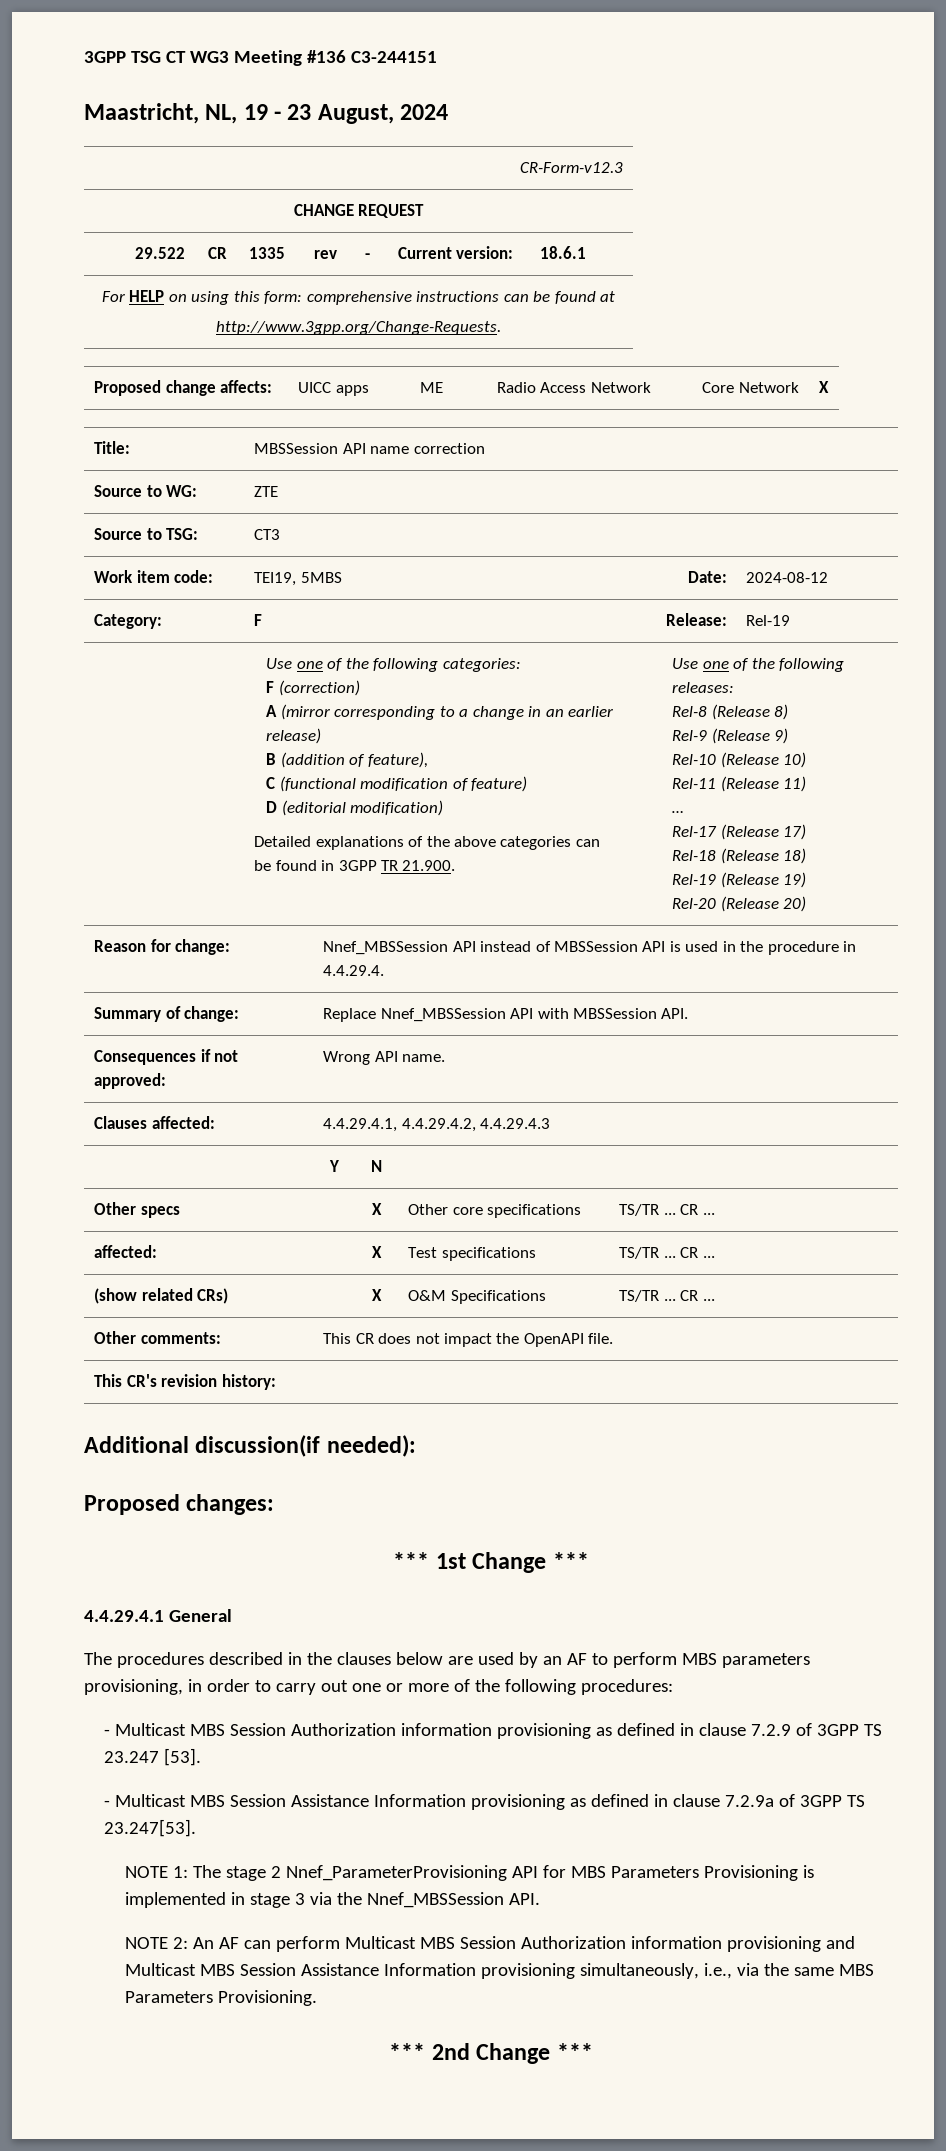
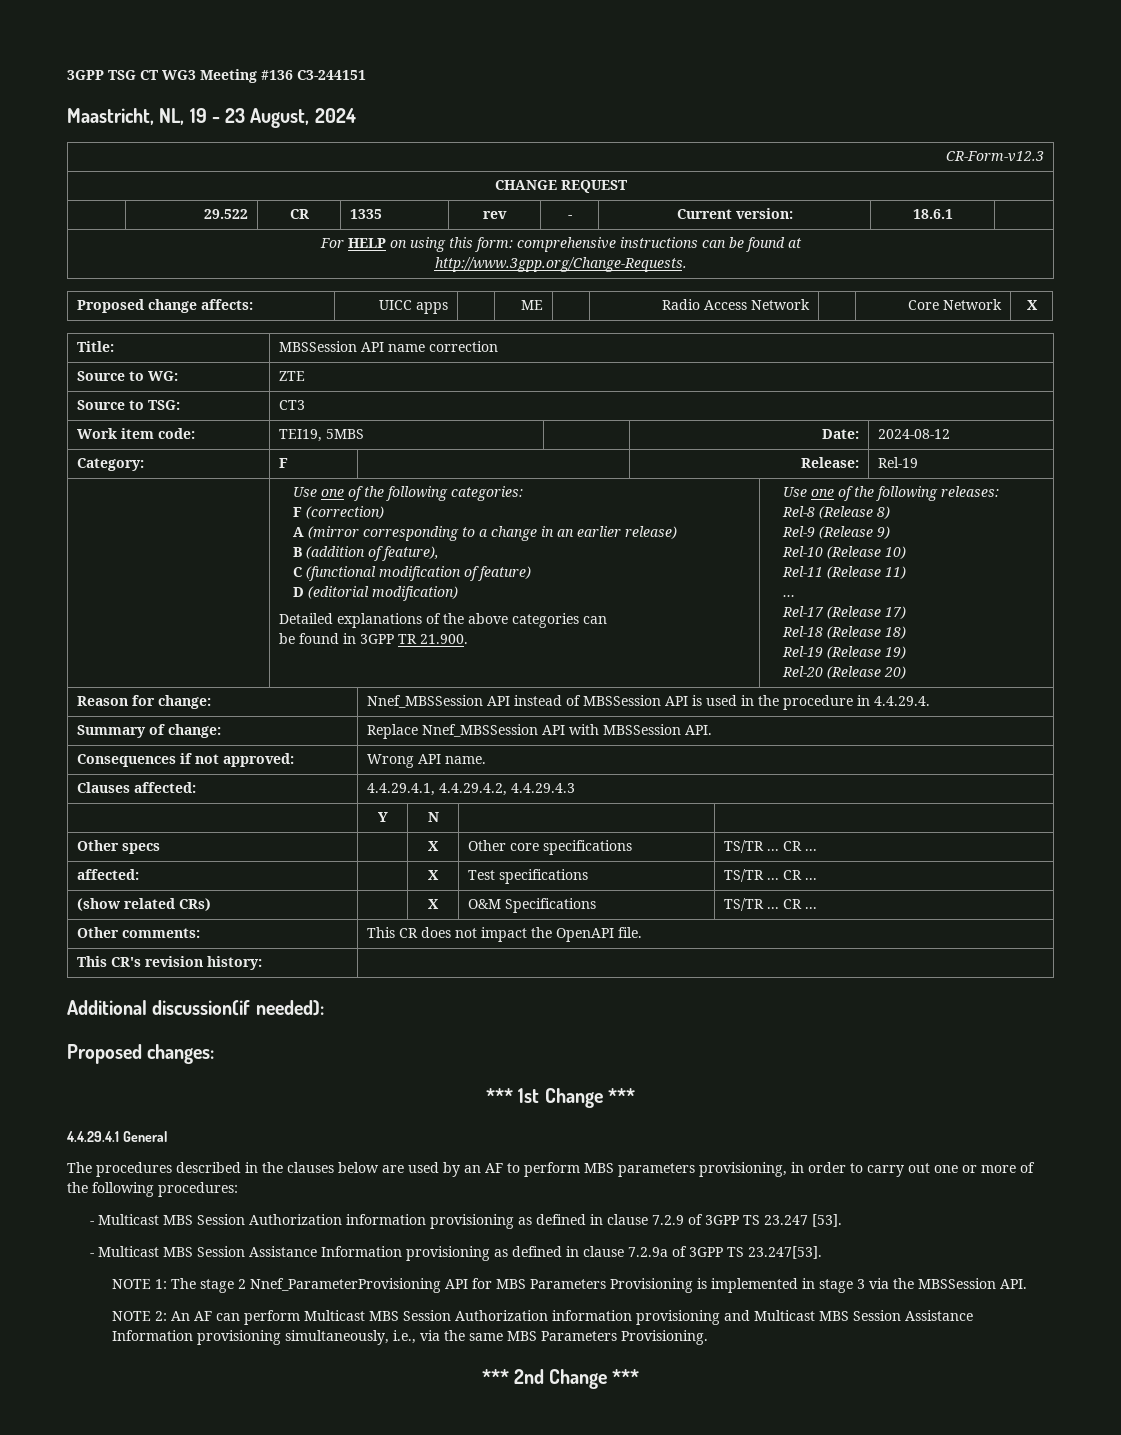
- NOTE 1: The stage 2 Nnef_ParameterProvisioning API for MBS Parameters Provisioning is implemented in stage 3 via the Nnef_MBSSession API.
+ NOTE 1: The stage 2 Nnef_ParameterProvisioning API for MBS Parameters Provisioning is implemented in stage 3 via the MBSSession API.

